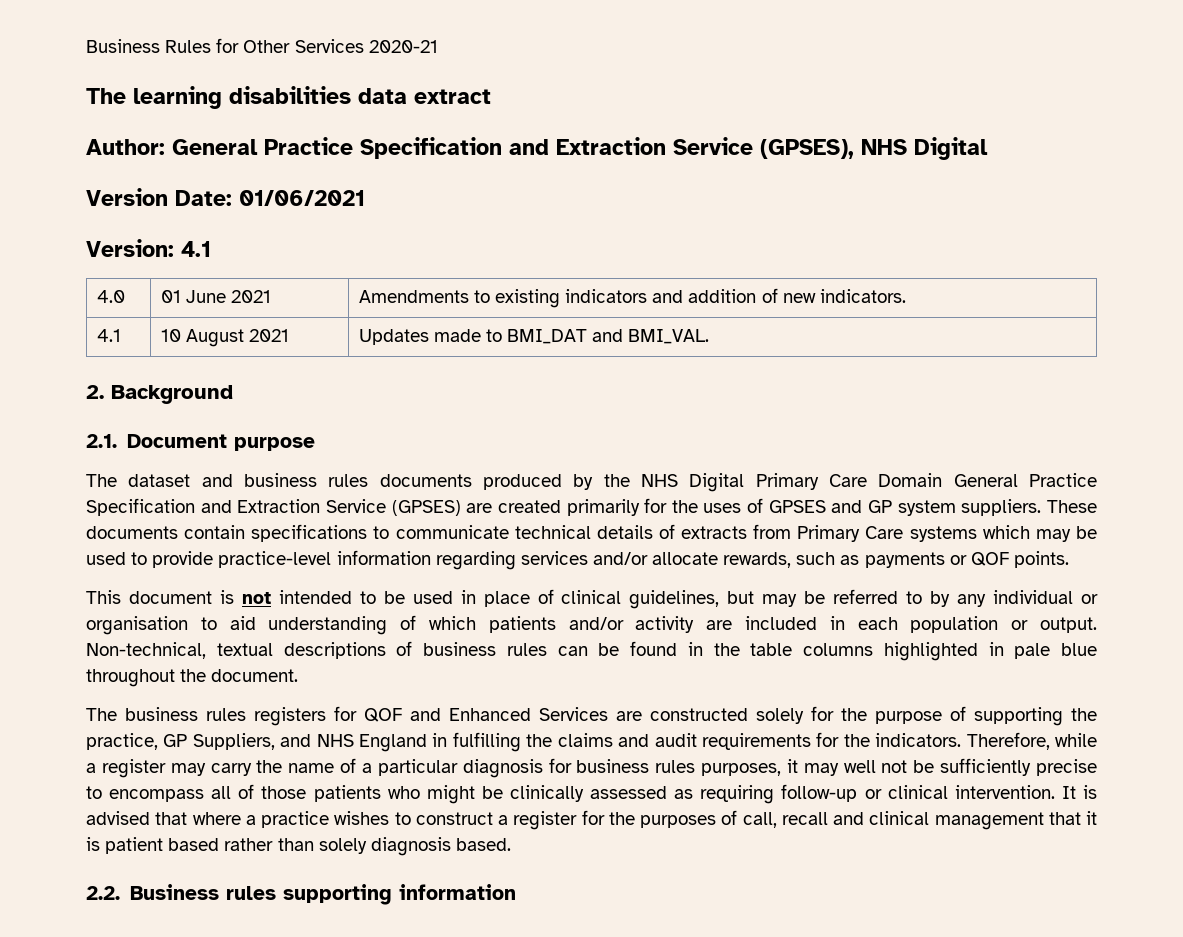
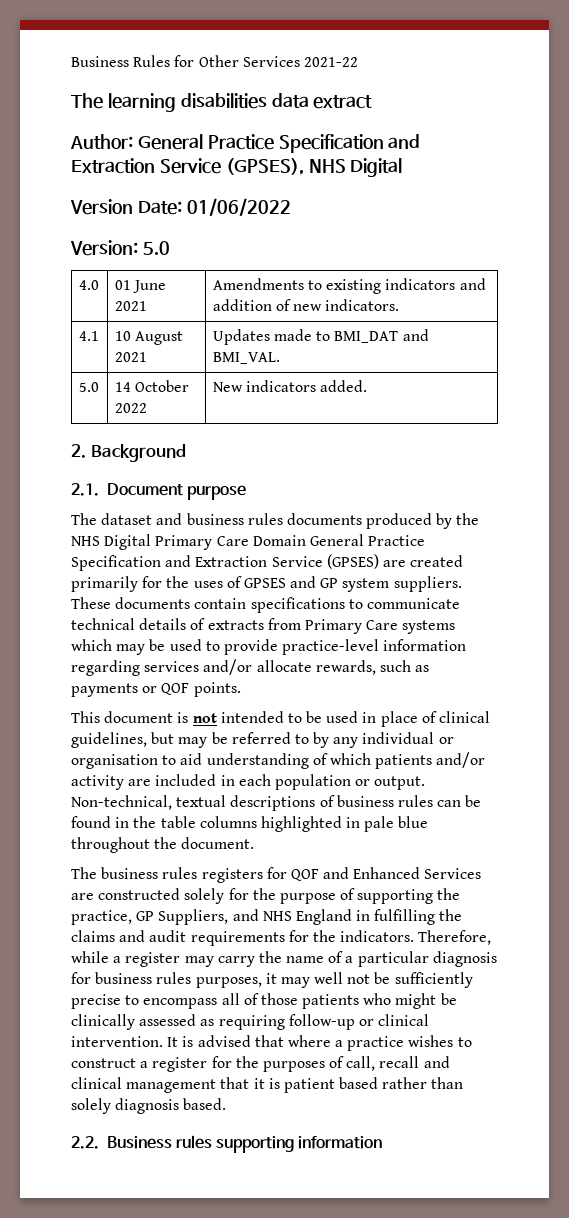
- Business Rules for Other Services 2020-21
+ Business Rules for Other Services 2021-22
- Version Date: 01/06/2021
+ Version Date: 01/06/2022
- Version: 4.1
+ Version: 5.0
+ 5.0 | 14 October 2022 | New indicators added.

